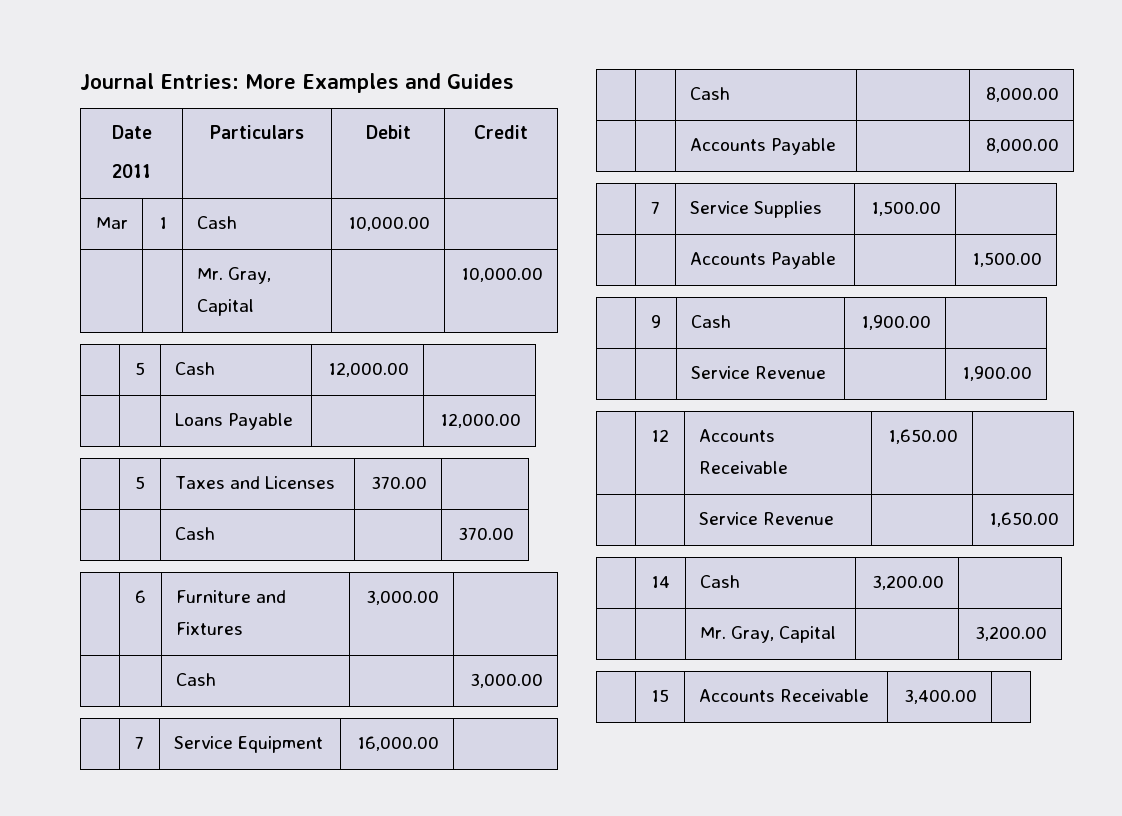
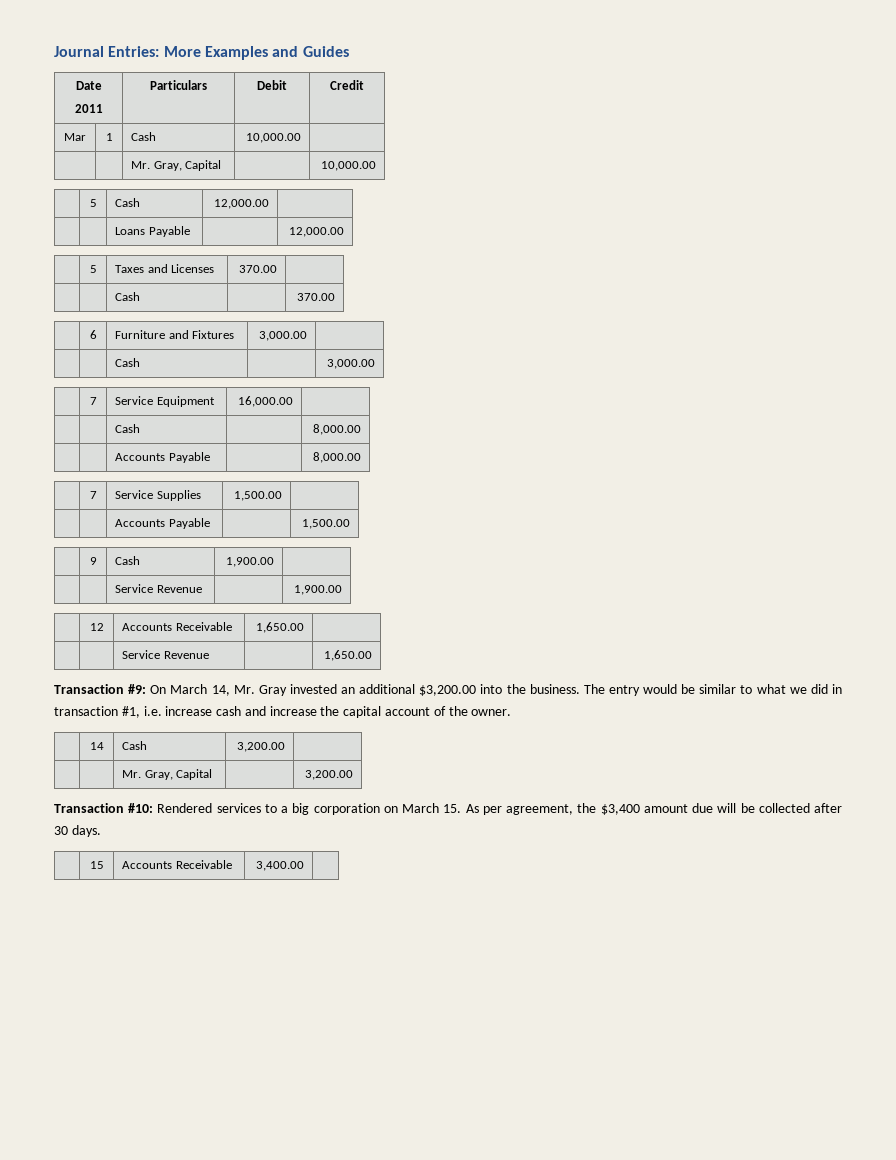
+ Transaction #9: On March 14, Mr. Gray invested an additional $3,200.00 into the business. The entry would be similar to what we did in transaction #1, i.e. increase cash and increase the capital account of the owner.
+ Transaction #10: Rendered services to a big corporation on March 15. As per agreement, the $3,400 amount due will be collected after 30 days.

